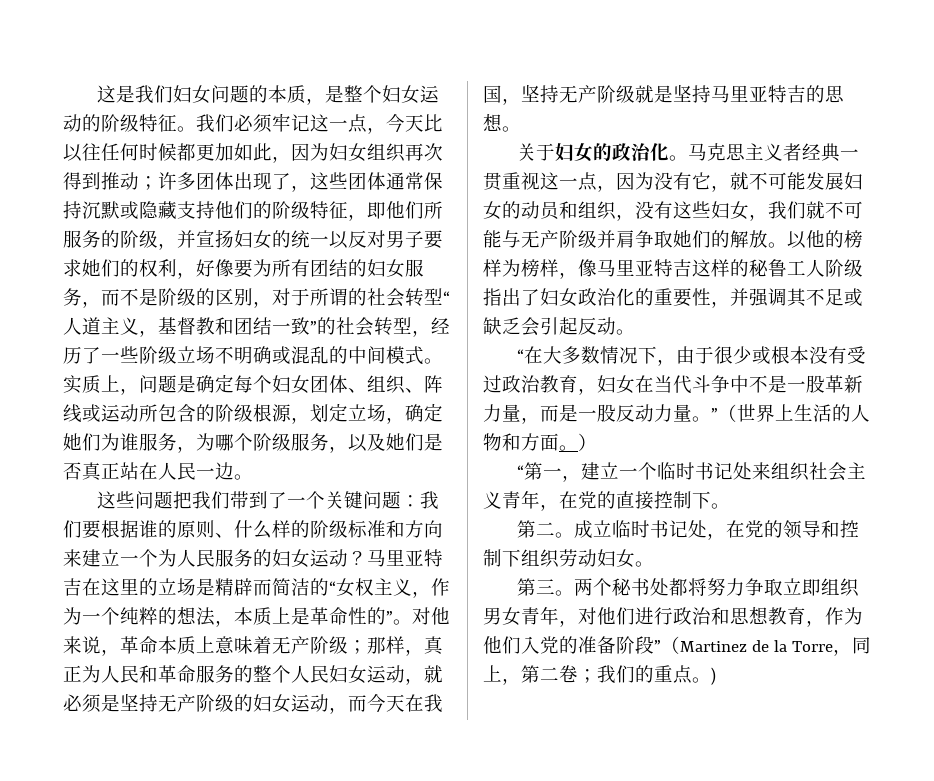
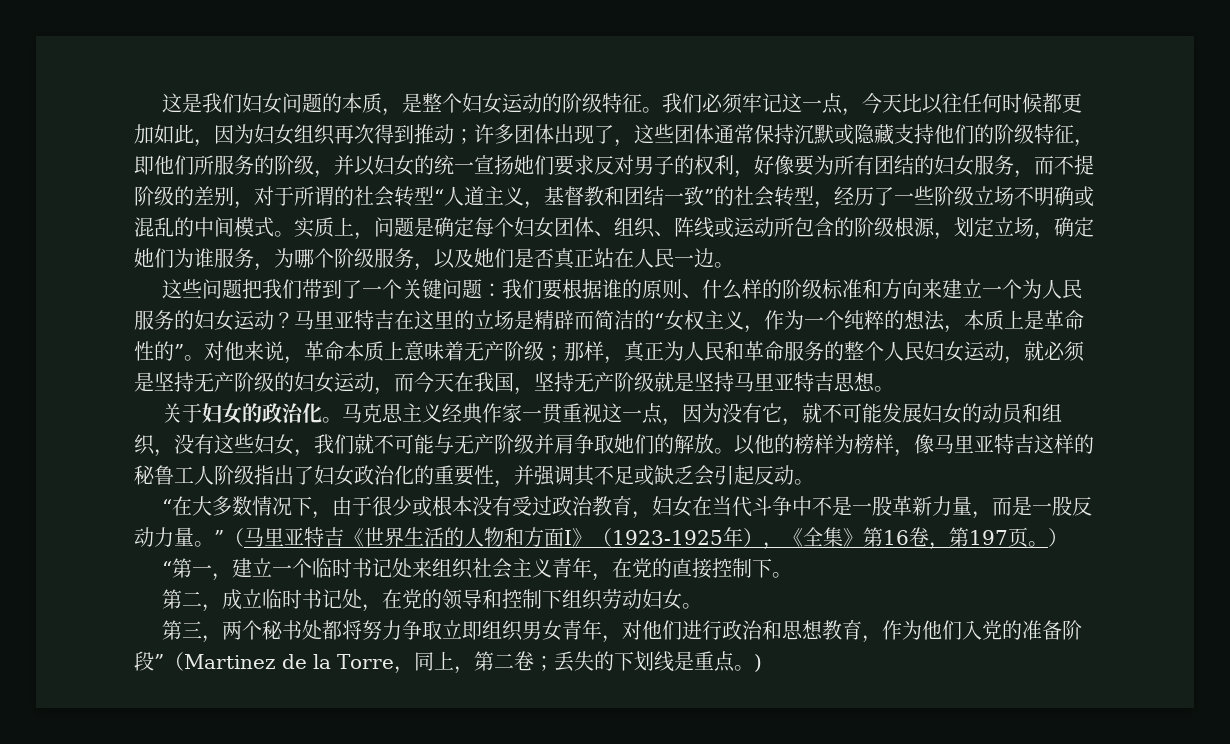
- 许多团体出现了，这些团体通常保持沉默或隐藏支持他们的阶级特征，即他们所服务的阶级，并宣扬妇女的统一以反对男子要求她们的权利，好像要为所有团结的妇女服务，而不是阶级的区别，对于所谓的社会转型“人道主义，基督教和团结一致”的社会转型，经历了一些阶级立场不明确或混乱的中间模式。
+ 许多团体出现了，这些团体通常保持沉默或隐藏支持他们的阶级特征，即他们所服务的阶级，并以妇女的统一宣扬她们要求反对男子的权利，好像要为所有团结的妇女服务，而不提阶级的差别，对于所谓的社会转型“人道主义，基督教和团结一致”的社会转型，经历了一些阶级立场不明确或混乱的中间模式。
- 对他来说，革命本质上意味着无产阶级；那样，真正为人民和革命服务的整个人民妇女运动，就必须是坚持无产阶级的妇女运动，而今天在我国，坚持无产阶级就是坚持马里亚特吉的思想。
+ 对他来说，革命本质上意味着无产阶级；那样，真正为人民和革命服务的整个人民妇女运动，就必须是坚持无产阶级的妇女运动，而今天在我国，坚持无产阶级就是坚持马里亚特吉思想。
- 马克思主义者经典一贯重视这一点，因为没有它，就不可能发展妇女的动员和组织，没有这些妇女，我们就不可能与无产阶级并肩争取她们的解放。
+ 马克思主义经典作家一贯重视这一点，因为没有它，就不可能发展妇女的动员和组织，没有这些妇女，我们就不可能与无产阶级并肩争取她们的解放。
- “在大多数情况下，由于很少或根本没有受过政治教育，妇女在当代斗争中不是一股革新力量，而是一股反动力量。”（世界上生活的人物和方面。）
+ “在大多数情况下，由于很少或根本没有受过政治教育，妇女在当代斗争中不是一股革新力量，而是一股反动力量。”（马里亚特吉《世界生活的人物和方面I》（1923-1925年），《全集》第16卷，第197页。）
- 第二。成立临时书记处，在党的领导和控制下组织劳动妇女。
+ 第二，成立临时书记处，在党的领导和控制下组织劳动妇女。
- 第三。两个秘书处都将努力争取立即组织男女青年，对他们进行政治和思想教育，作为他们入党的准备阶段”（Martinez de la Torre，同上，第二卷；我们的重点。)
+ 第三，两个秘书处都将努力争取立即组织男女青年，对他们进行政治和思想教育，作为他们入党的准备阶段”（Martinez de la Torre，同上，第二卷；丢失的下划线是重点。)

